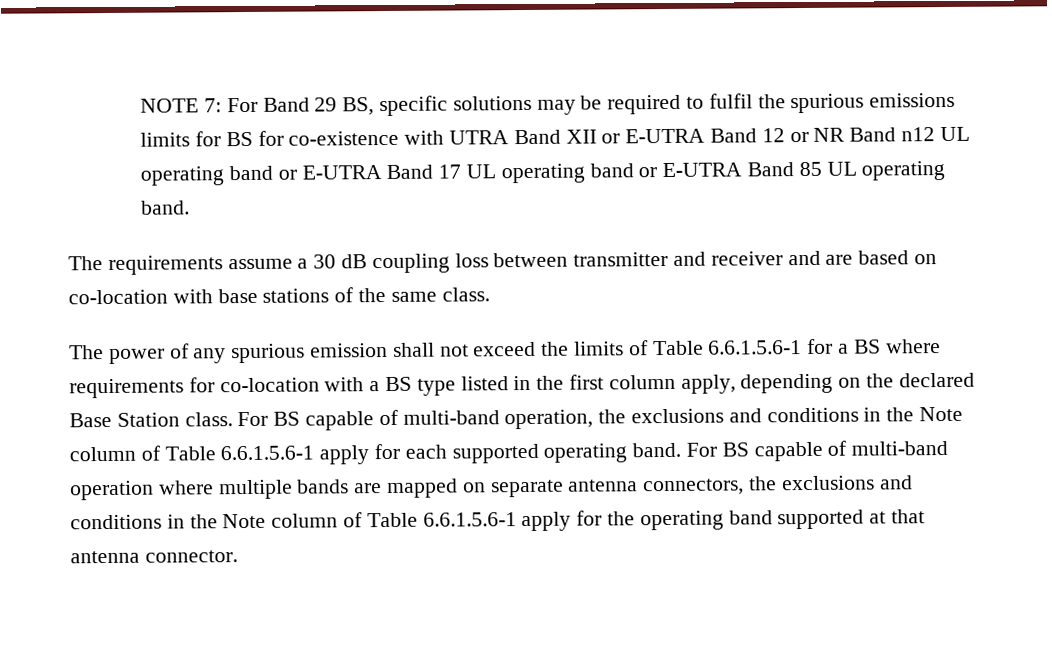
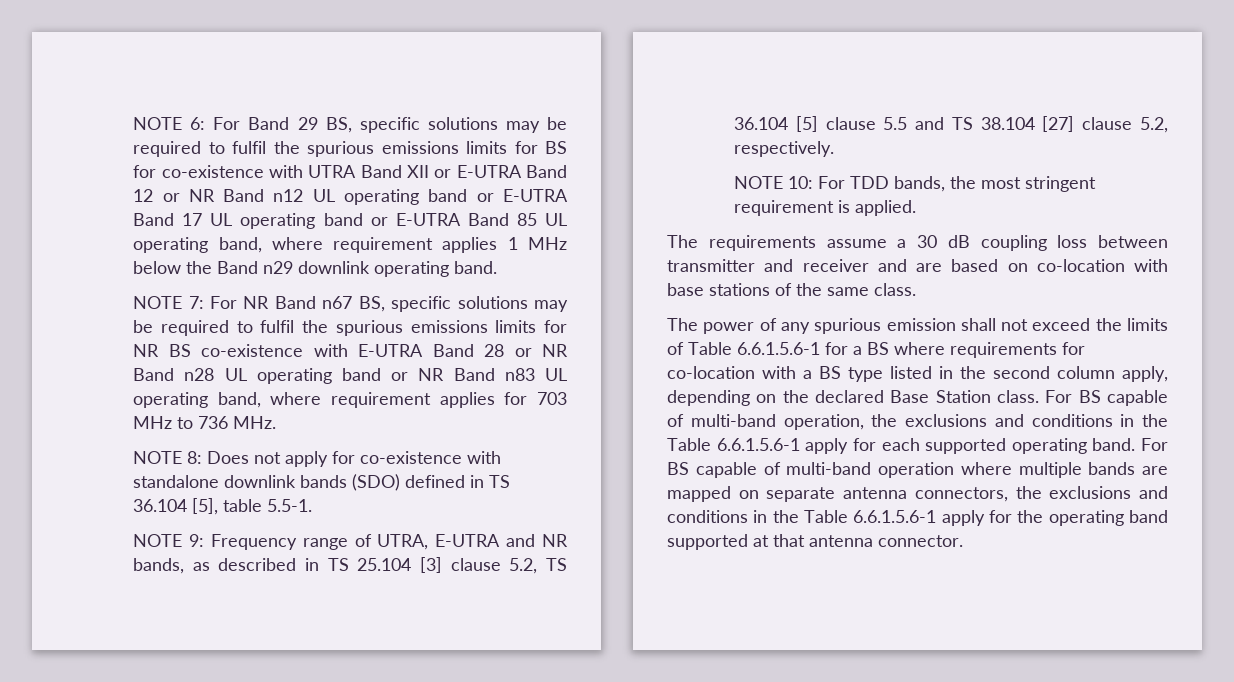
- NOTE 7: For Band 29 BS, specific solutions may be required to fulfil the spurious emissions limits for BS for co-existence with UTRA Band XII or E-UTRA Band 12 or NR Band n12 UL operating band or E-UTRA Band 17 UL operating band or E-UTRA Band 85 UL operating band.
+ NOTE 6: For Band 29 BS, specific solutions may be required to fulfil the spurious emissions limits for BS for co-existence with UTRA Band XII or E-UTRA Band 12 or NR Band n12 UL operating band or E-UTRA Band 17 UL operating band or E-UTRA Band 85 UL operating band, where requirement applies 1 MHz below the Band n29 downlink operating band.
+ NOTE 7: For NR Band n67 BS, specific solutions may be required to fulfil the spurious emissions limits for NR BS co-existence with E-UTRA Band 28 or NR Band n28 UL operating band or NR Band n83 UL operating band, where requirement applies for 703 MHz to 736 MHz.
+ NOTE 8: Does not apply for co-existence with standalone downlink bands (SDO) defined in TS 36.104 [5], table 5.5-1.
+ NOTE 9: Frequency range of UTRA, E-UTRA and NR bands, as described in TS 25.104 [3] clause 5.2, TS 36.104 [5] clause 5.5 and TS 38.104 [27] clause 5.2, respectively.
+ NOTE 10: For TDD bands, the most stringent requirement is applied.
- The power of any spurious emission shall not exceed the limits of Table 6.6.1.5.6-1 for a BS where requirements for co-location with a BS type listed in the first column apply, depending on the declared Base Station class.
+ The power of any spurious emission shall not exceed the limits of Table 6.6.1.5.6-1 for a BS where requirements for co-location with a BS type listed in the second column apply, depending on the declared Base Station class.
- For BS capable of multi-band operation, the exclusions and conditions in the Note column of Table 6.6.1.5.6-1 apply for each supported operating band.
+ For BS capable of multi-band operation, the exclusions and conditions in the Table 6.6.1.5.6-1 apply for each supported operating band.
- For BS capable of multi-band operation where multiple bands are mapped on separate antenna connectors, the exclusions and conditions in the Note column of Table 6.6.1.5.6-1 apply for the operating band supported at that antenna connector.
+ For BS capable of multi-band operation where multiple bands are mapped on separate antenna connectors, the exclusions and conditions in the Table 6.6.1.5.6-1 apply for the operating band supported at that antenna connector.

